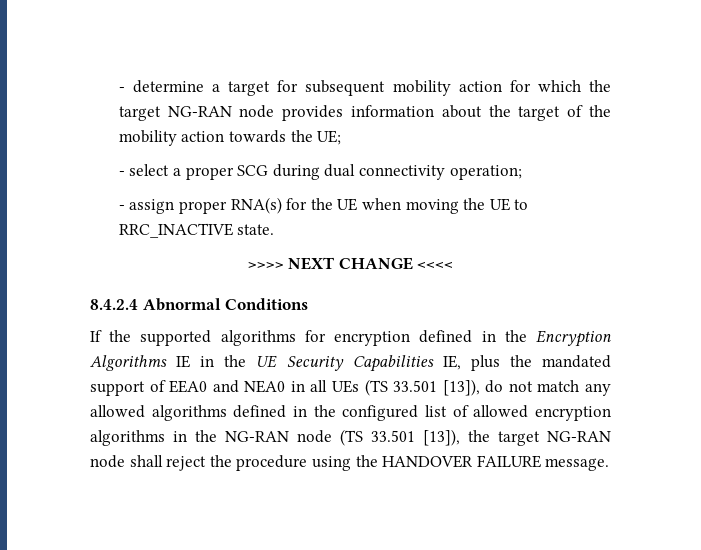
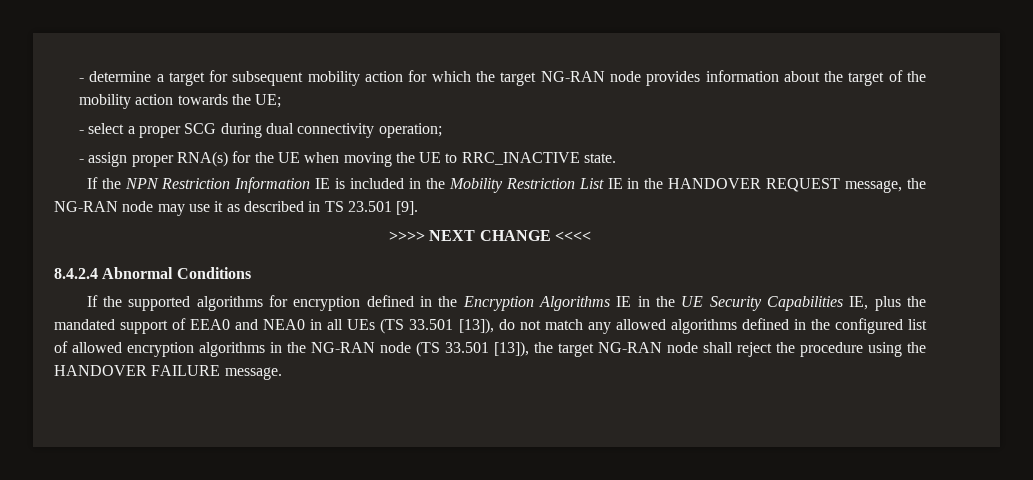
+ If the NPN Restriction Information IE is included in the Mobility Restriction List IE in the HANDOVER REQUEST message, the NG-RAN node may use it as described in TS 23.501 [9].

